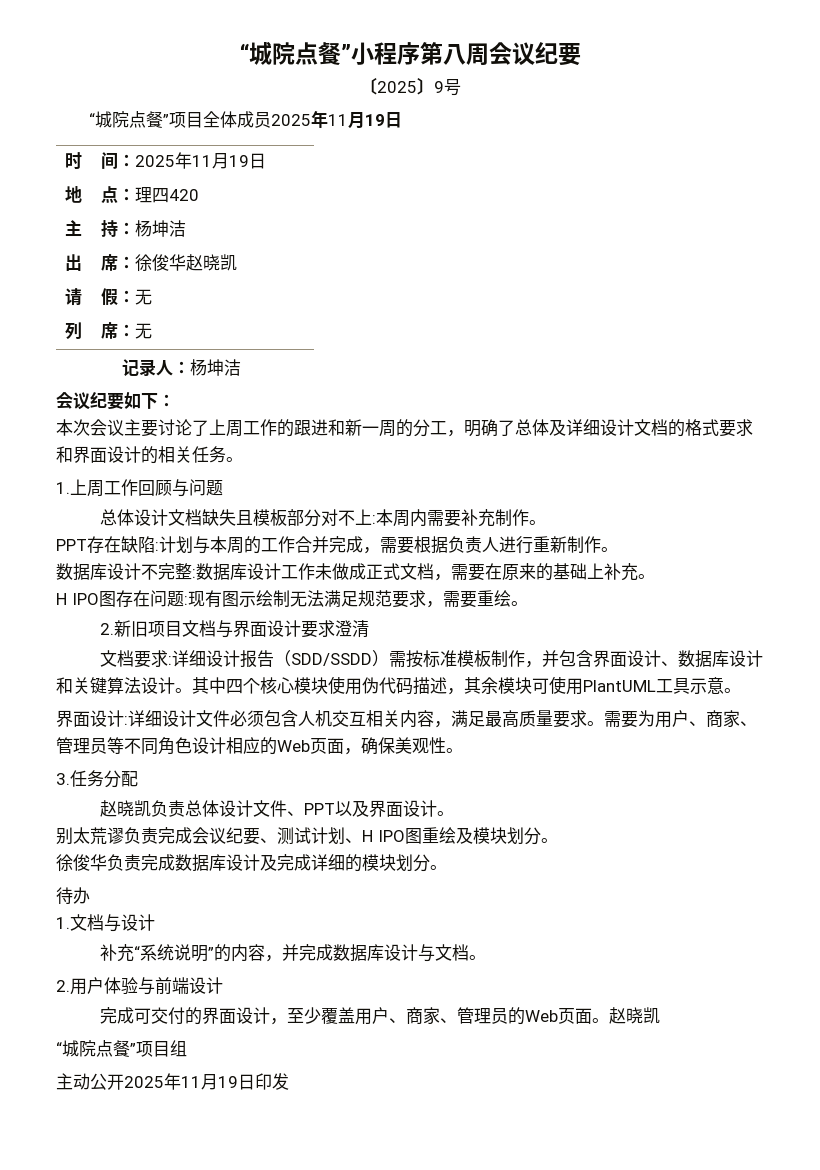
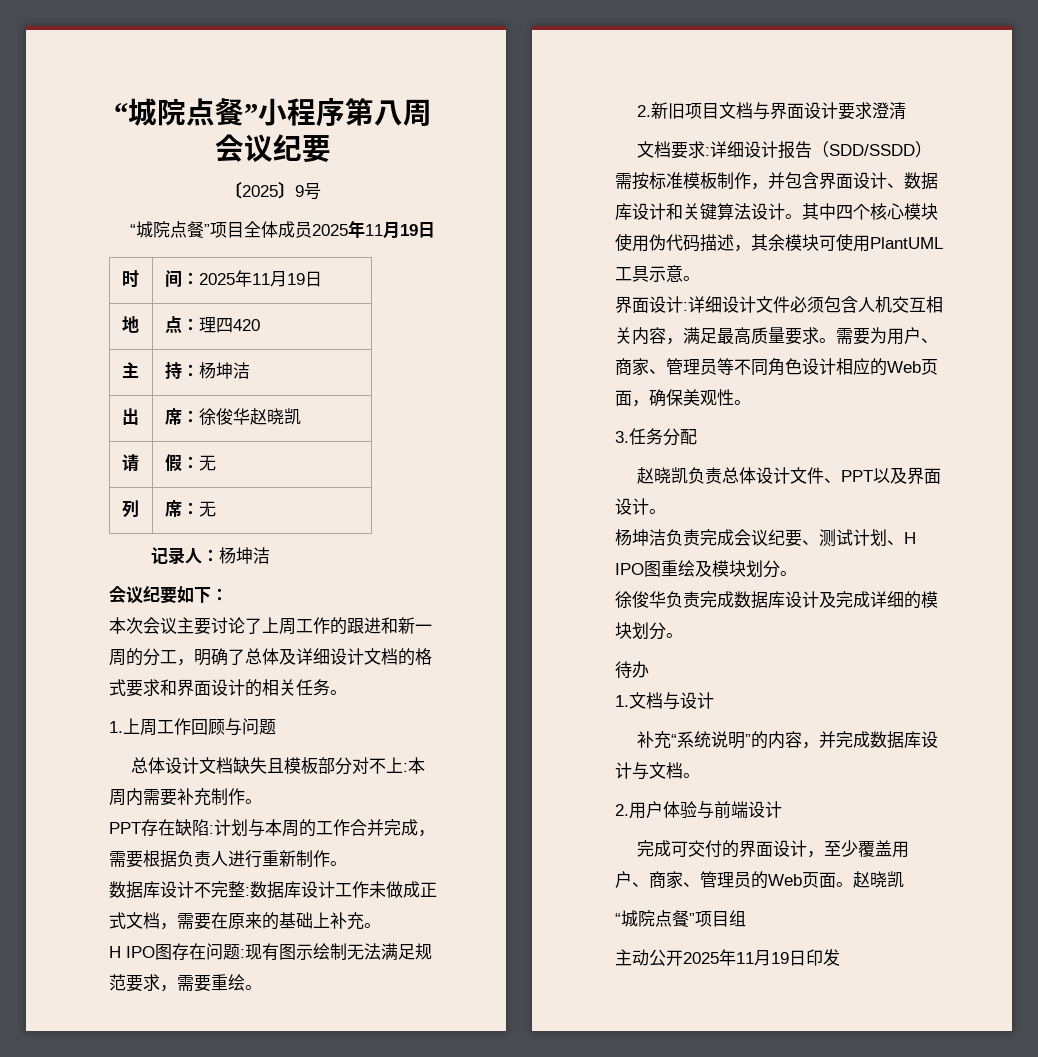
- 别太荒谬负责完成会议纪要、测试计划、H IPO图重绘及模块划分。
+ 杨坤洁负责完成会议纪要、测试计划、H IPO图重绘及模块划分。

